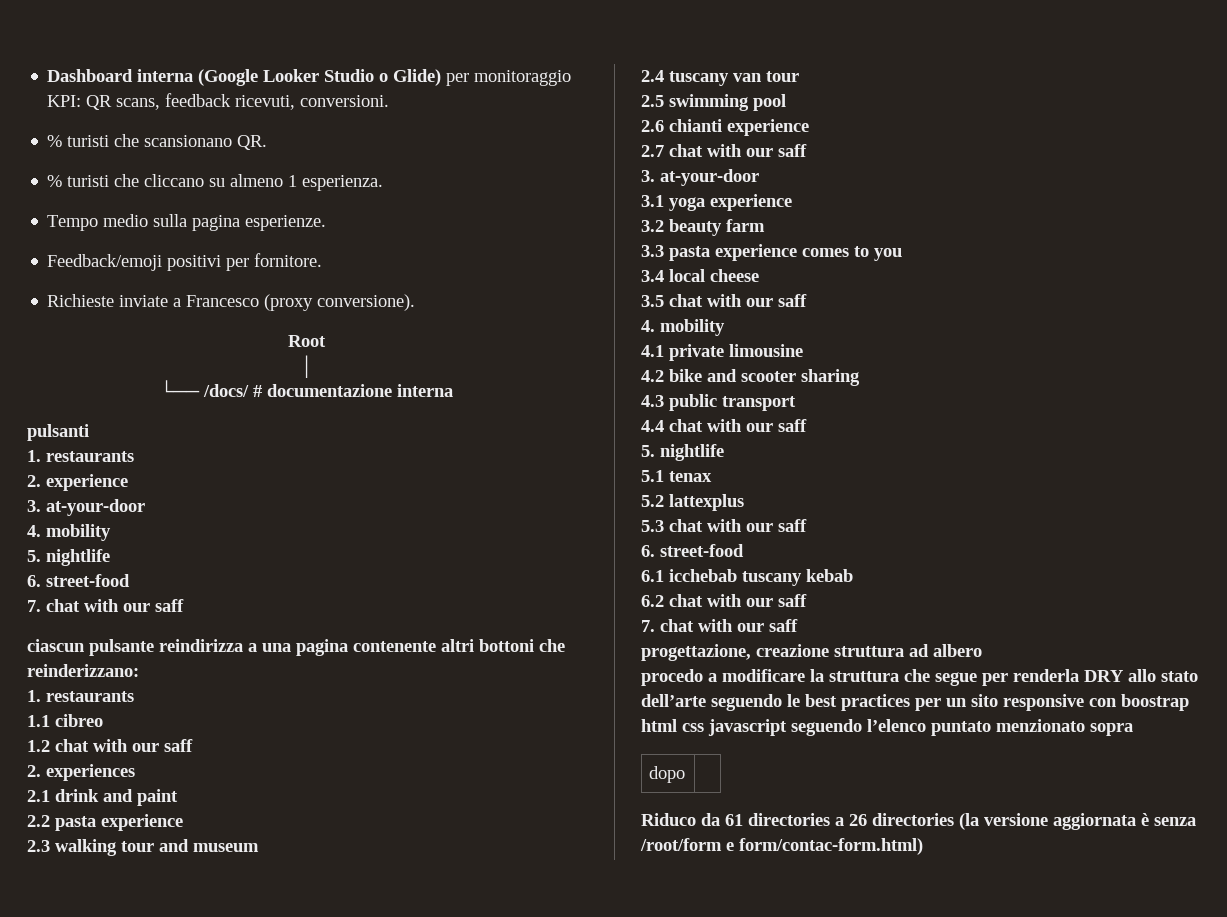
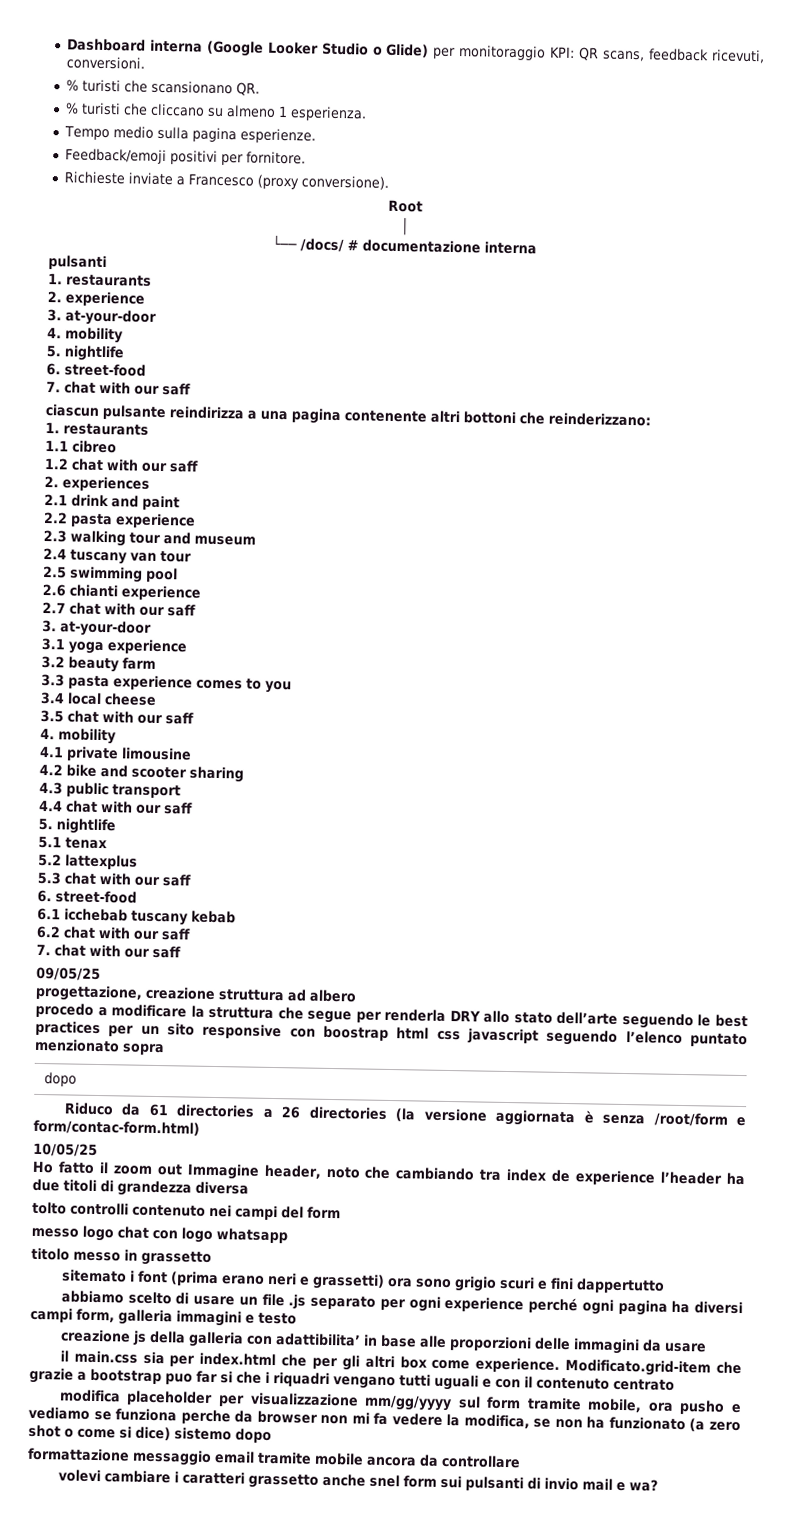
+ 09/05/25
+ 10/05/25
+ Ho fatto il zoom out Immagine header, noto che cambiando tra index de experience l’header ha due titoli di grandezza diversa
+ tolto controlli contenuto nei campi del form
+ messo logo chat con logo whatsapp
+ titolo messo in grassetto
+ sitemato i font (prima erano neri e grassetti) ora sono grigio scuri e fini dappertutto
+ abbiamo scelto di usare un file .js separato per ogni experience perché ogni pagina ha diversi campi form, galleria immagini e testo
+ creazione js della galleria con adattibilita’ in base alle proporzioni delle immagini da usare
+ il main.css sia per index.html che per gli altri box come experience. Modificato.grid-item che grazie a bootstrap puo far si che i riquadri vengano tutti uguali e con il contenuto centrato
+ modifica placeholder per visualizzazione mm/gg/yyyy sul form tramite mobile, ora pusho e vediamo se funziona perche da browser non mi fa vedere la modifica, se non ha funzionato (a zero shot o come si dice) sistemo dopo
+ formattazione messaggio email tramite mobile ancora da controllare
+ volevi cambiare i caratteri grassetto anche snel form sui pulsanti di invio mail e wa?

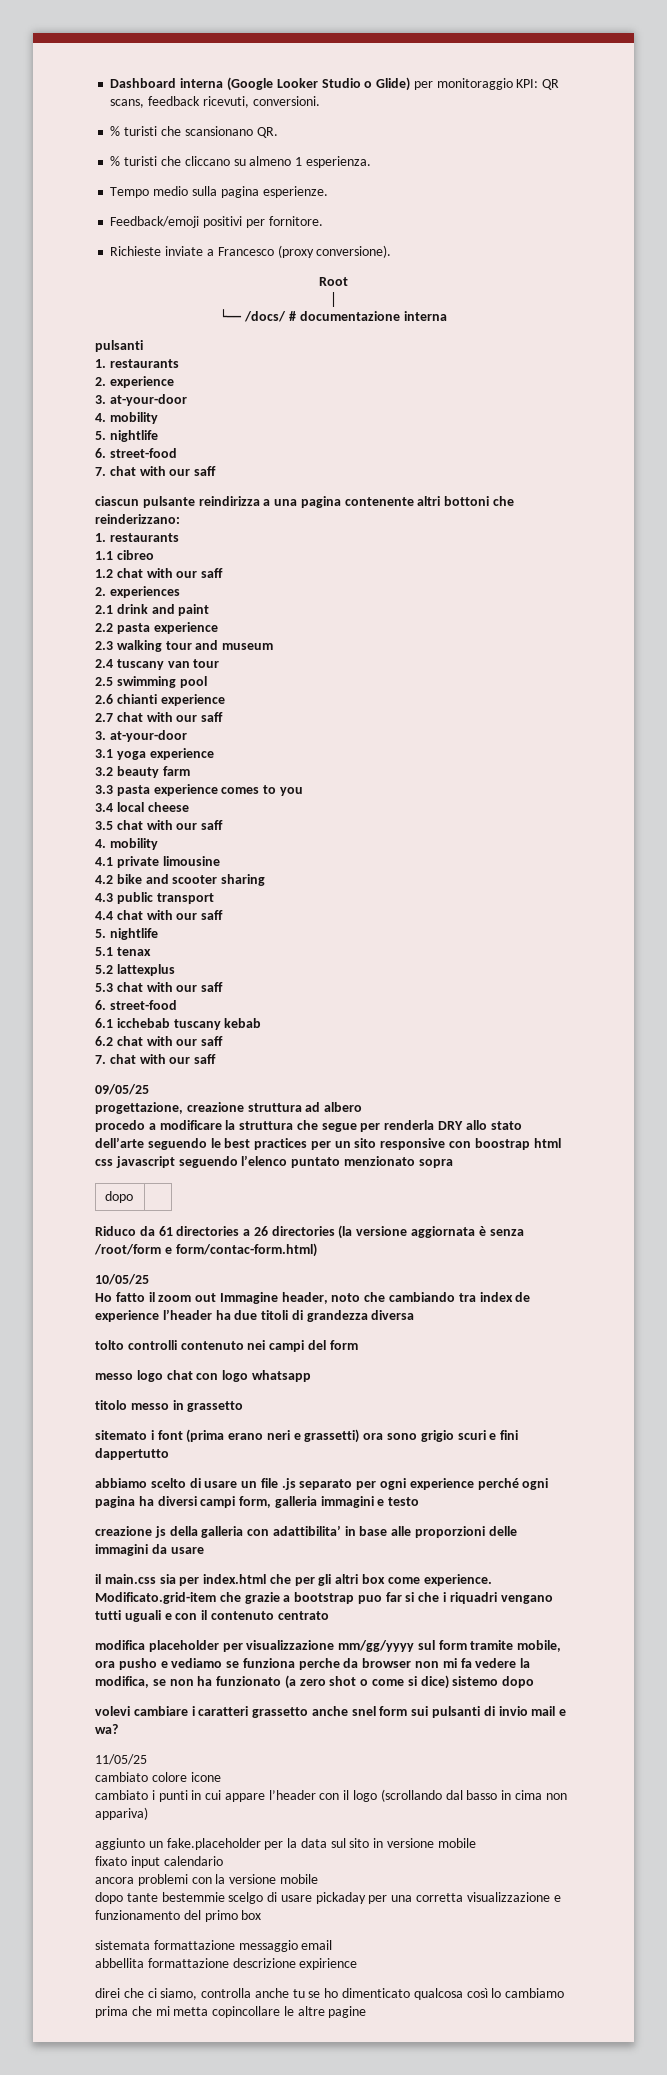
- formattazione messaggio email tramite mobile ancora da controllare
+ 11/05/25
+ cambiato colore icone
+ cambiato i punti in cui appare l’header con il logo (scrollando dal basso in cima non appariva)
+ aggiunto un fake.placeholder per la data sul sito in versione mobile
+ fixato input calendario
+ ancora problemi con la versione mobile
+ dopo tante bestemmie scelgo di usare pickaday per una corretta visualizzazione e funzionamento del primo box
+ sistemata formattazione messaggio email
+ abbellita formattazione descrizione expirience
+ direi che ci siamo, controlla anche tu se ho dimenticato qualcosa così lo cambiamo prima che mi metta copincollare le altre pagine

